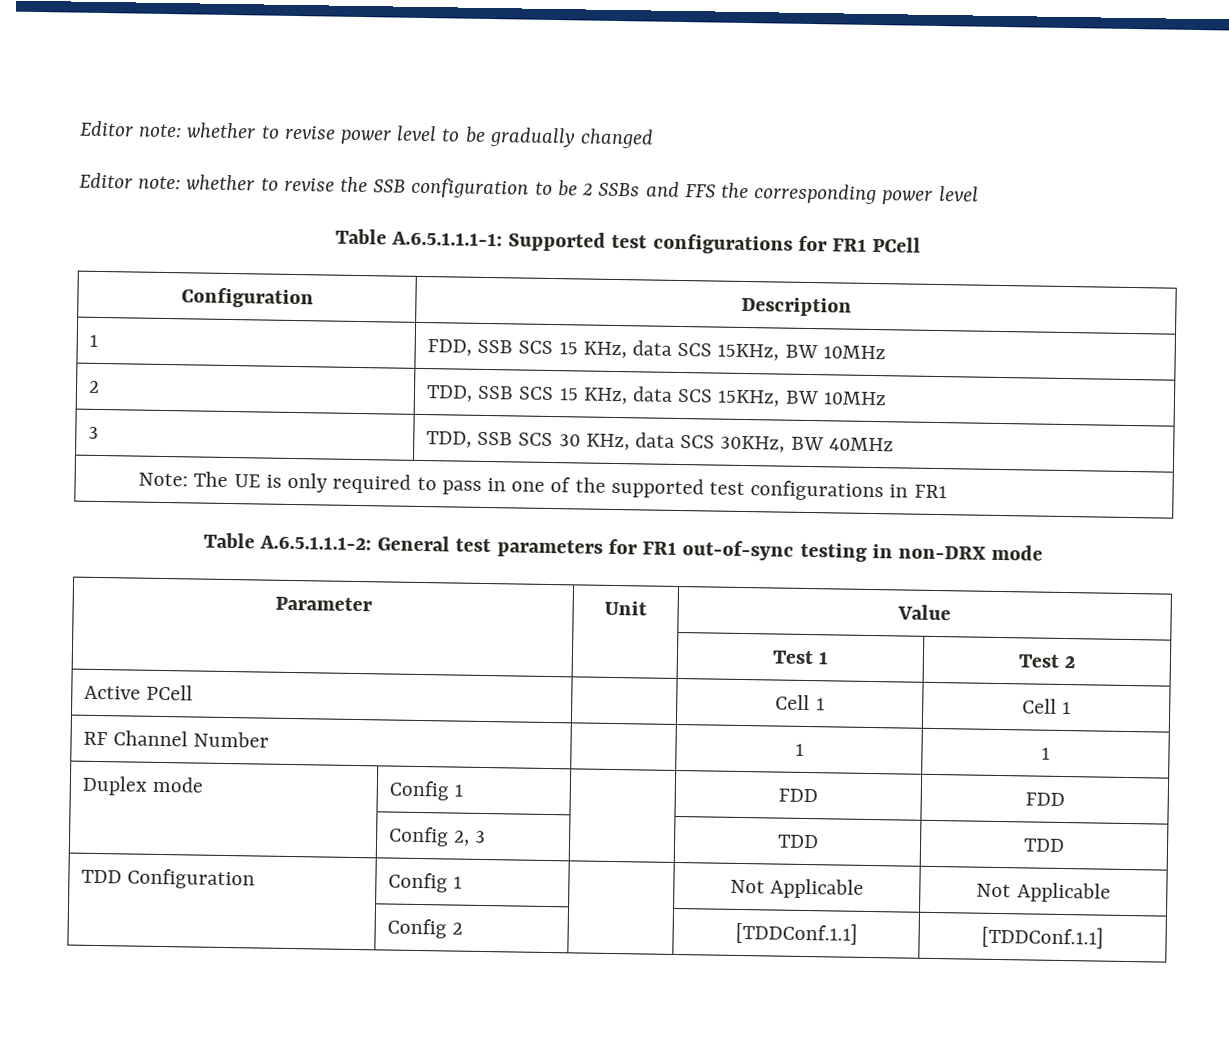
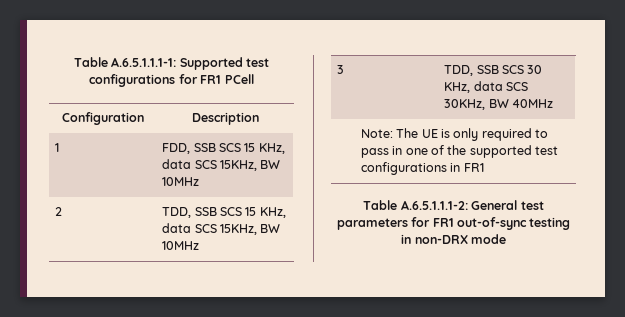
- Editor note: whether to revise power level to be gradually changed
- Editor note: whether to revise the SSB configuration to be 2 SSBs and FFS the corresponding power level
- Parameter | Unit | Value
- | | Test 1 | Test 2
- Active PCell | | Cell 1 | Cell 1
- RF Channel Number | | 1 | 1
- Duplex mode | Config 1 | | FDD | FDD
- | Config 2, 3 | | TDD | TDD
- TDD Configuration | Config 1 | | Not Applicable | Not Applicable
- | Config 2 | | [TDDConf.1.1] | [TDDConf.1.1]

